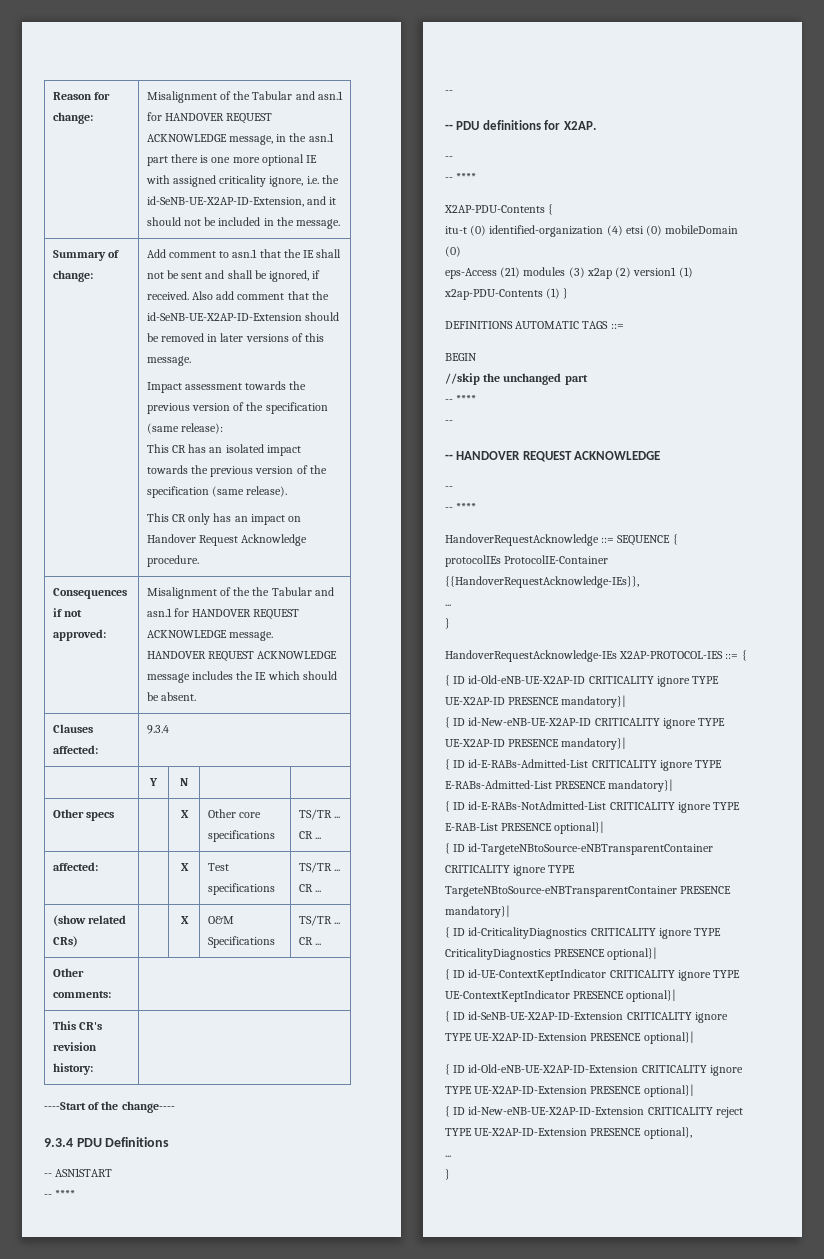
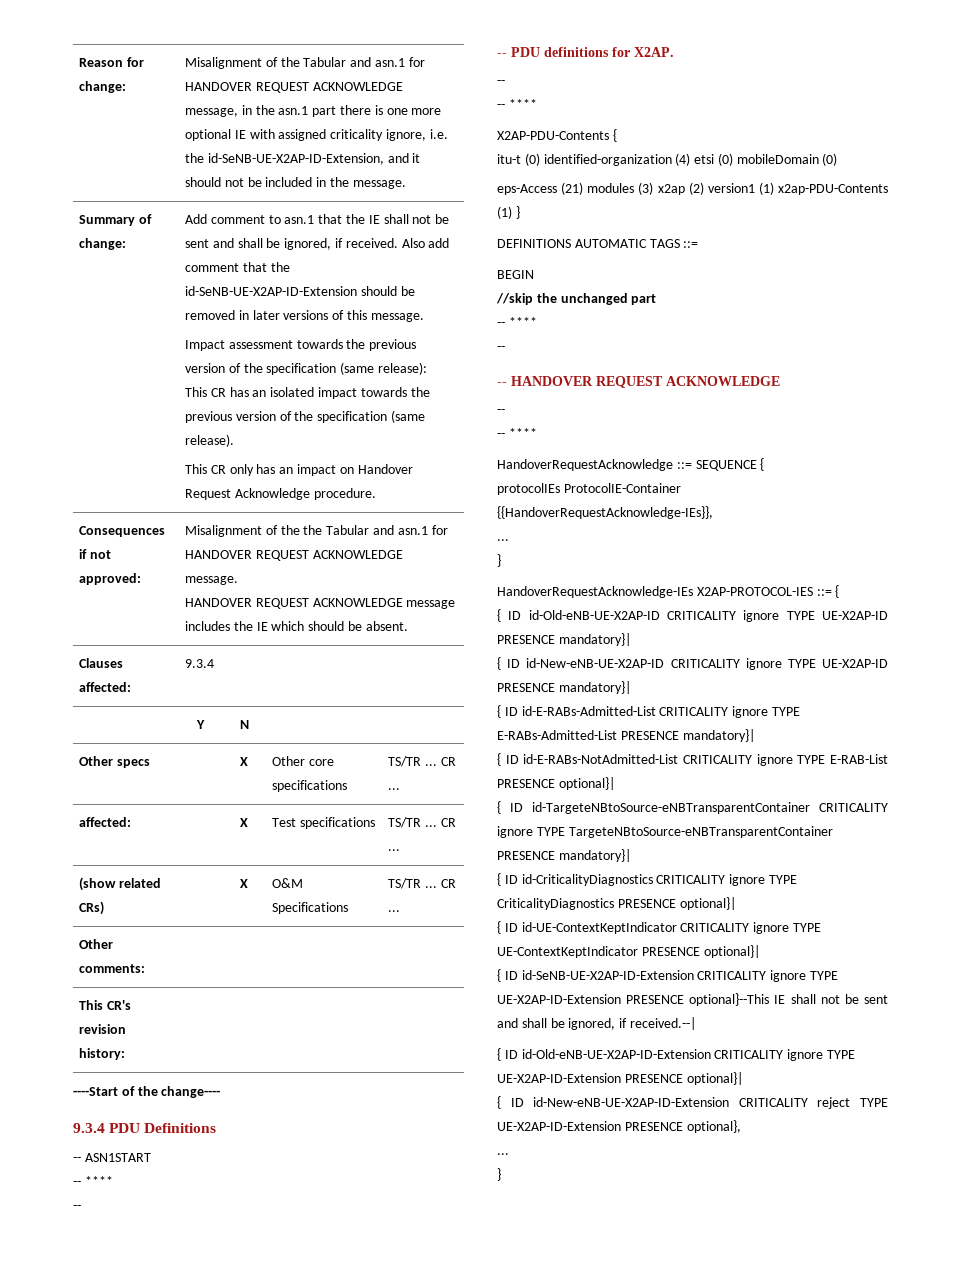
- { ID id-SeNB-UE-X2AP-ID-Extension CRITICALITY ignore TYPE UE-X2AP-ID-Extension PRESENCE optional}|
+ { ID id-SeNB-UE-X2AP-ID-Extension CRITICALITY ignore TYPE UE-X2AP-ID-Extension PRESENCE optional}--This IE shall not be sent and shall be ignored, if received.--|

